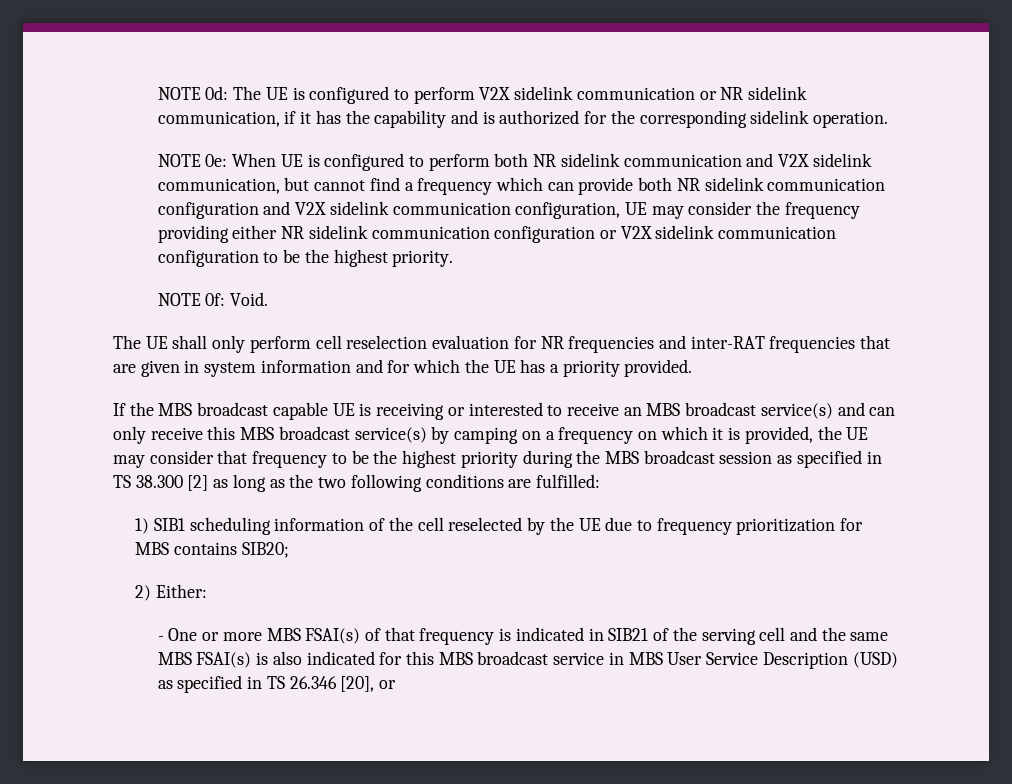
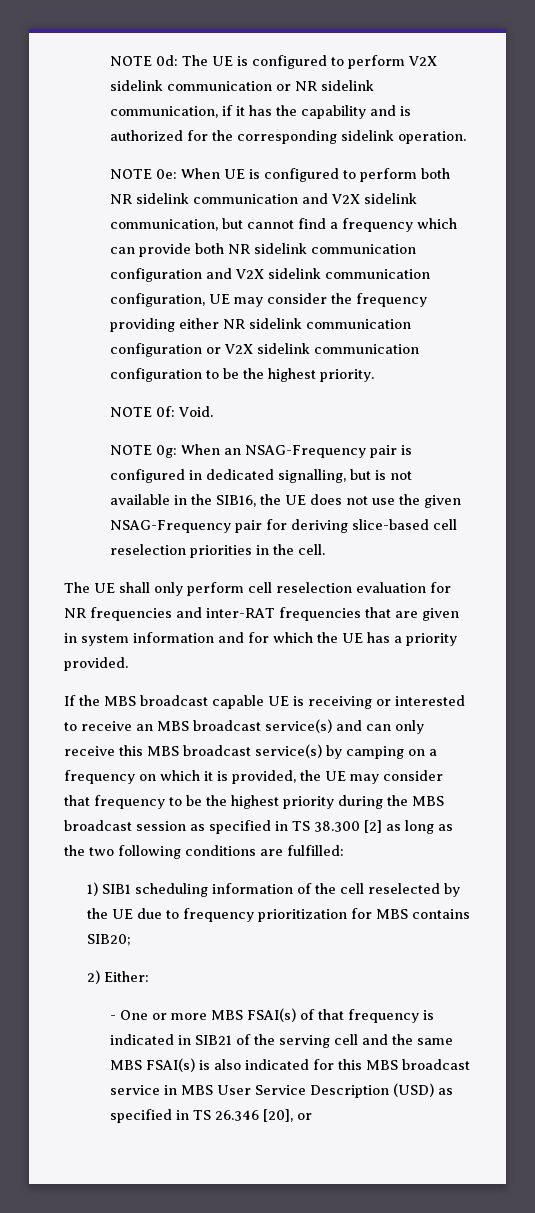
+ NOTE 0g: When an NSAG-Frequency pair is configured in dedicated signalling, but is not available in the SIB16, the UE does not use the given NSAG-Frequency pair for deriving slice-based cell reselection priorities in the cell.

